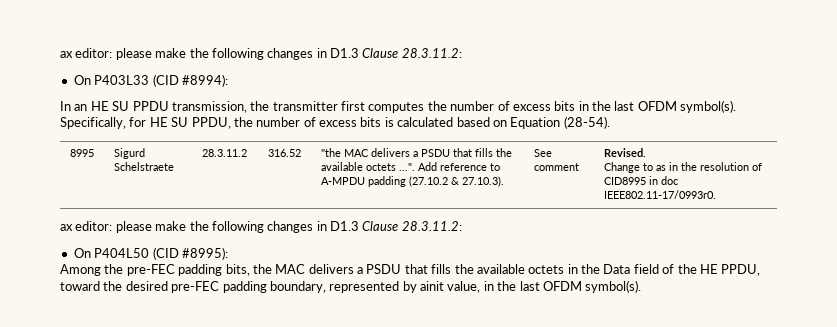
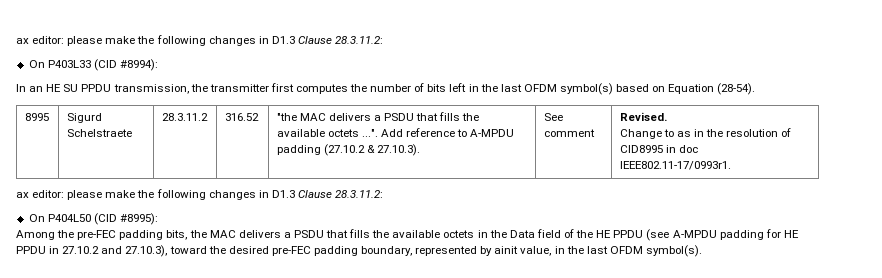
- In an HE SU PPDU transmission, the transmitter first computes the number of excess bits in the last OFDM symbol(s). Specifically, for HE SU PPDU, the number of excess bits is calculated based on Equation (28-54).
+ In an HE SU PPDU transmission, the transmitter first computes the number of bits left in the last OFDM symbol(s) based on Equation (28-54).
  8995 | Sigurd Schelstraete | 28.3.11.2 | 316.52 | "the MAC delivers a PSDU that fills the available octets ...". Add reference to A-MPDU padding (27.10.2 & 27.10.3). | See comment | Revised.
- Change to as in the resolution of CID8995 in doc IEEE802.11-17/0993r0.
+ Change to as in the resolution of CID8995 in doc IEEE802.11-17/0993r1.
- Among the pre-FEC padding bits, the MAC delivers a PSDU that fills the available octets in the Data field of the HE PPDU, toward the desired pre-FEC padding boundary, represented by ainit value, in the last OFDM symbol(s).
+ Among the pre-FEC padding bits, the MAC delivers a PSDU that fills the available octets in the Data field of the HE PPDU (see A-MPDU padding for HE PPDU in 27.10.2 and 27.10.3), toward the desired pre-FEC padding boundary, represented by ainit value, in the last OFDM symbol(s).

